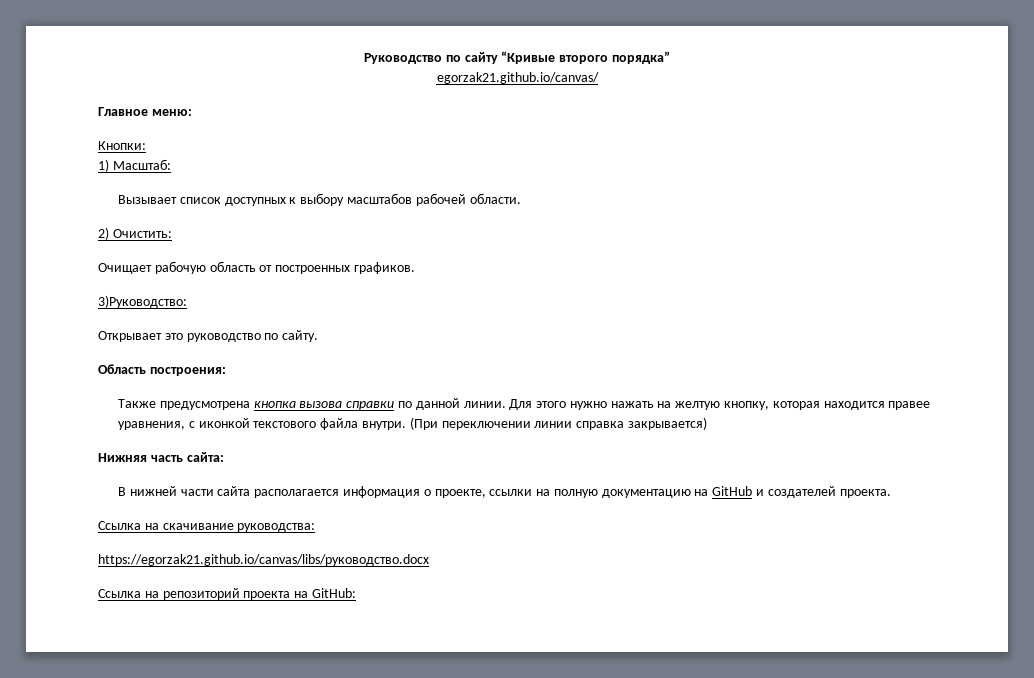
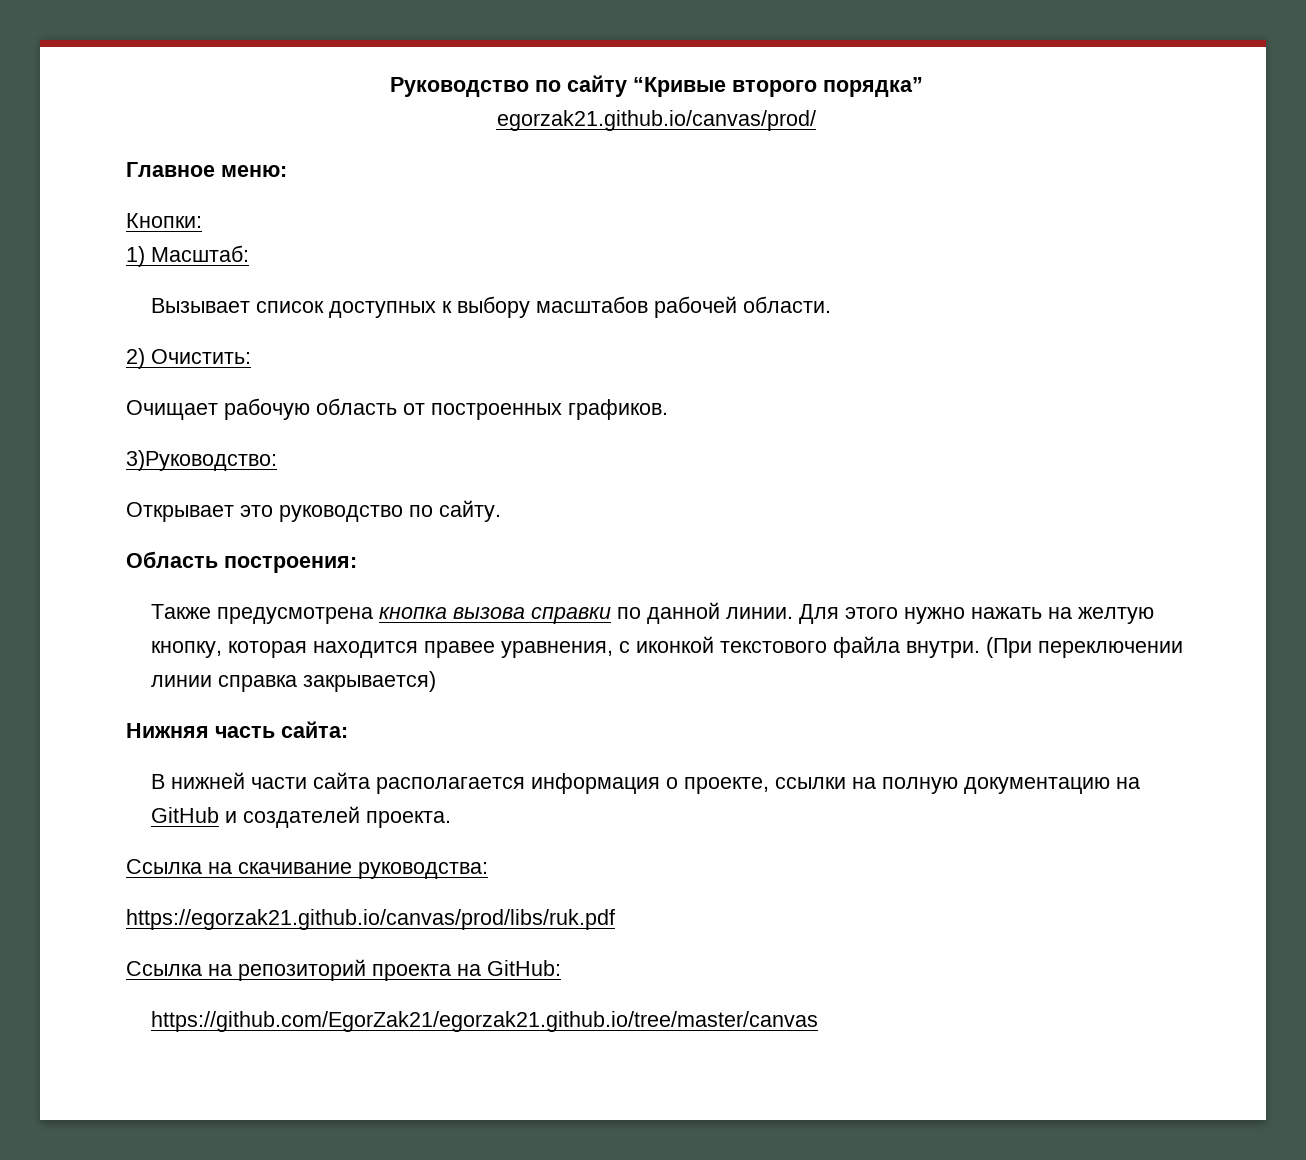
- egorzak21.github.io/canvas/
+ egorzak21.github.io/canvas/prod/
- https://egorzak21.github.io/canvas/libs/руководство.docx
+ https://egorzak21.github.io/canvas/prod/libs/ruk.pdf
+ https://github.com/EgorZak21/egorzak21.github.io/tree/master/canvas

